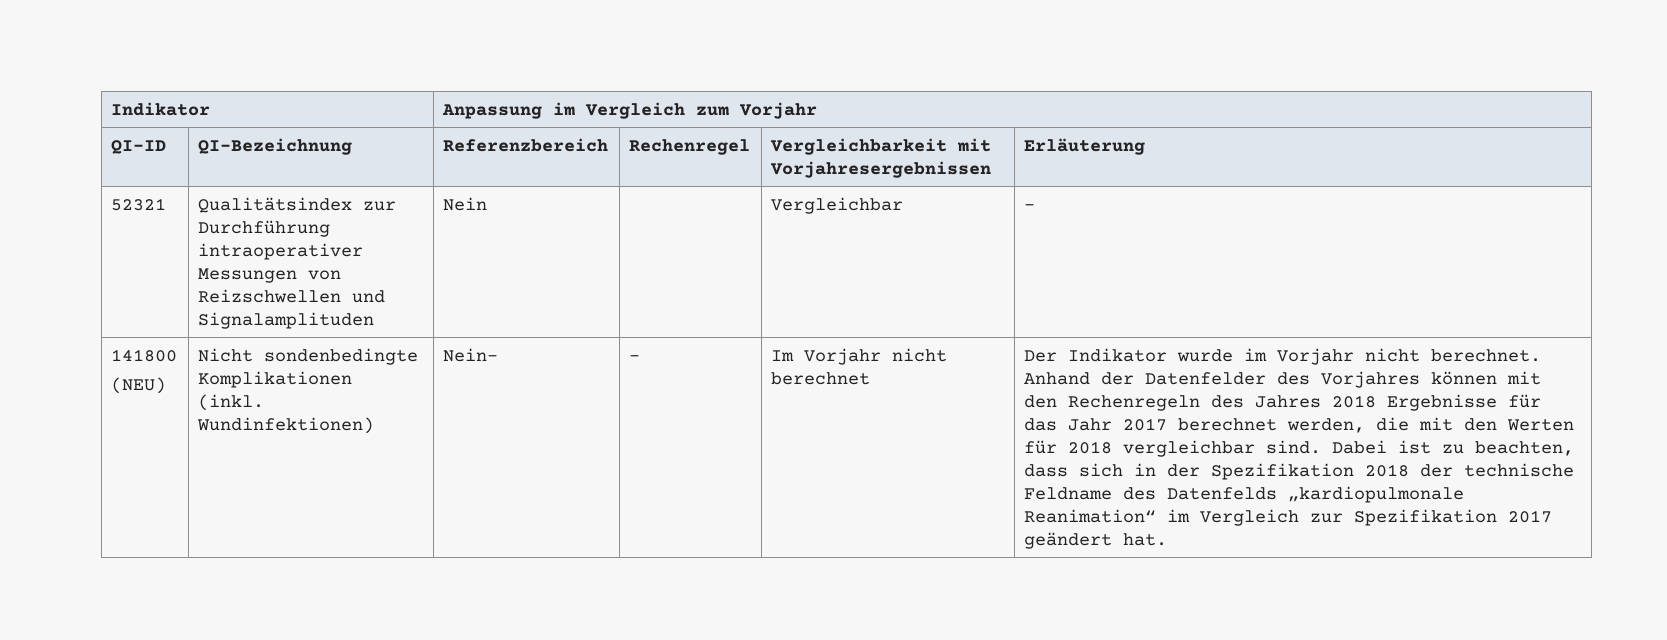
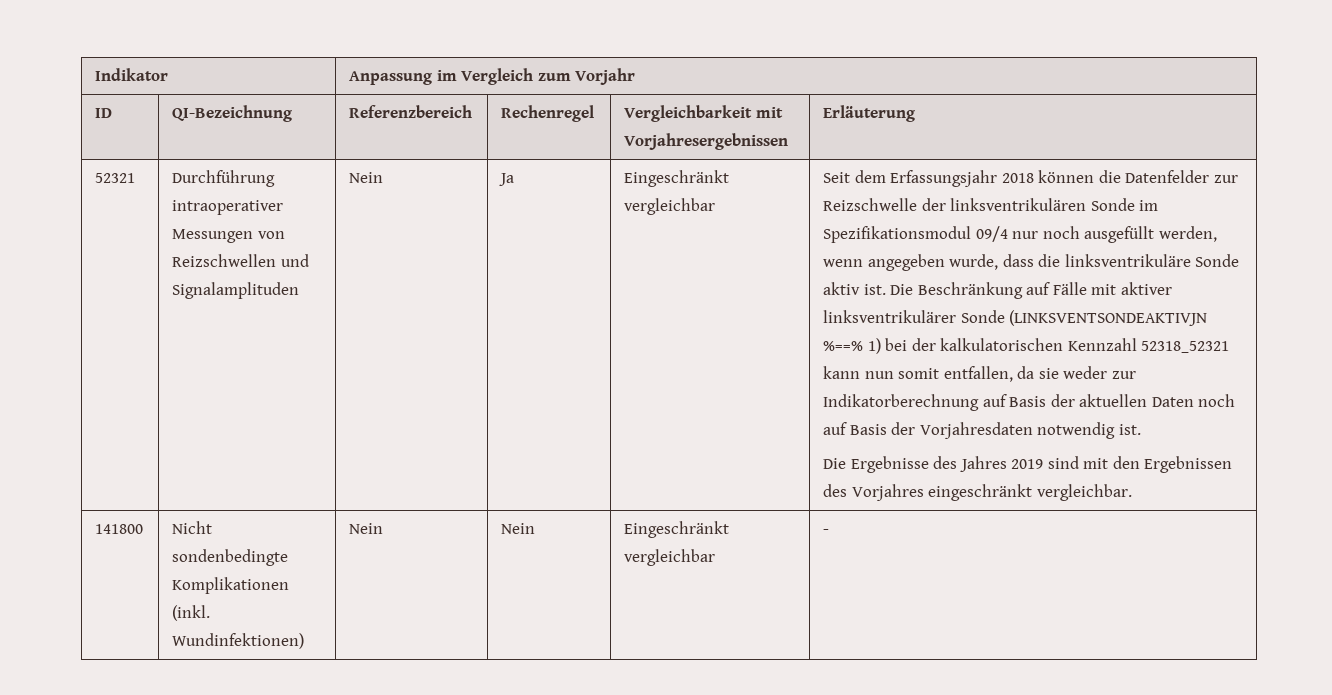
- QI-ID | QI-Bezeichnung | Referenzbereich | Rechenregel | Vergleichbarkeit mit Vorjahresergebnissen | Erläuterung
+ ID | QI-Bezeichnung | Referenzbereich | Rechenregel | Vergleichbarkeit mit Vorjahresergebnissen | Erläuterung
- Qualitätsindex zur Durchführung intraoperativer Messungen von Reizschwellen und Signalamplituden
+ Durchführung intraoperativer Messungen von Reizschwellen und Signalamplituden
- Vergleichbar | -
+ Ja | Eingeschränkt vergleichbar | Seit dem Erfassungsjahr 2018 können die Datenfelder zur Reizschwelle der linksventrikulären Sonde im Spezifikationsmodul 09/4 nur noch ausgefüllt werden, wenn angegeben wurde, dass die linksventrikuläre Sonde aktiv ist. Die Beschränkung auf Fälle mit aktiver linksventrikulärer Sonde (LINKSVENTSONDEAKTIVJN %==% 1) bei der kalkulatorischen Kennzahl 52318_52321 kann nun somit entfallen, da sie weder zur Indikatorberechnung auf Basis der aktuellen Daten noch auf Basis der Vorjahresdaten notwendig ist.
+ Die Ergebnisse des Jahres 2019 sind mit den Ergebnissen des Vorjahres eingeschränkt vergleichbar.
- (NEU)
- Nein- | - | Im Vorjahr nicht berechnet | Der Indikator wurde im Vorjahr nicht berechnet. Anhand der Datenfelder des Vorjahres können mit den Rechenregeln des Jahres 2018 Ergebnisse für das Jahr 2017 berechnet werden, die mit den Werten für 2018 vergleichbar sind. Dabei ist zu beachten, dass sich in der Spezifikation 2018 der technische Feldname des Datenfelds „kardiopulmonale Reanimation“ im Vergleich zur Spezifikation 2017 geändert hat.
+ Nein | Nein | Eingeschränkt vergleichbar | -

